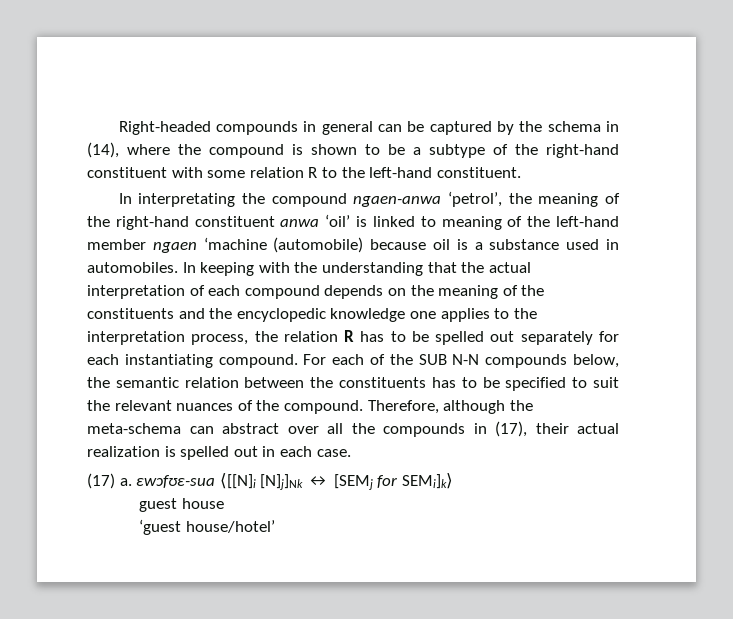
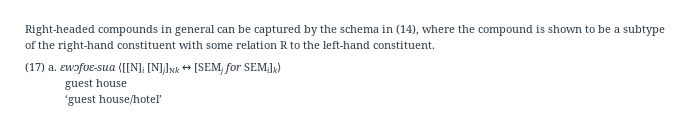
- In interpretating the compound ngaen-anwa ‘petrol’, the meaning of the right-hand constituent anwa ‘oil’ is linked to meaning of the left-hand member ngaen ‘machine (automobile) because oil is a substance used in automobiles. In keeping with the understanding that the actual interpretation of each compound depends on the meaning of the constituents and the encyclopedic knowledge one applies to the interpretation process, the relation R has to be spelled out separately for each instantiating compound. For each of the SUB N-N compounds below, the semantic relation between the constituents has to be specified to suit the relevant nuances of the compound. Therefore, although the meta-schema can abstract over all the compounds in (17), their actual realization is spelled out in each case.

